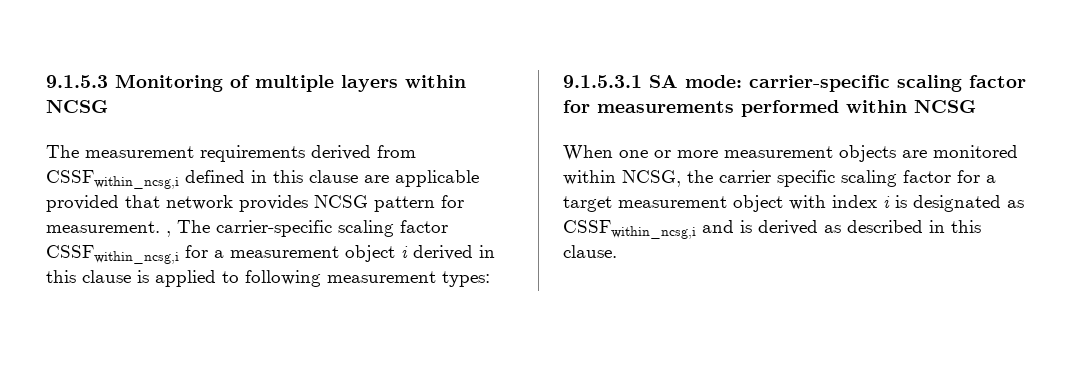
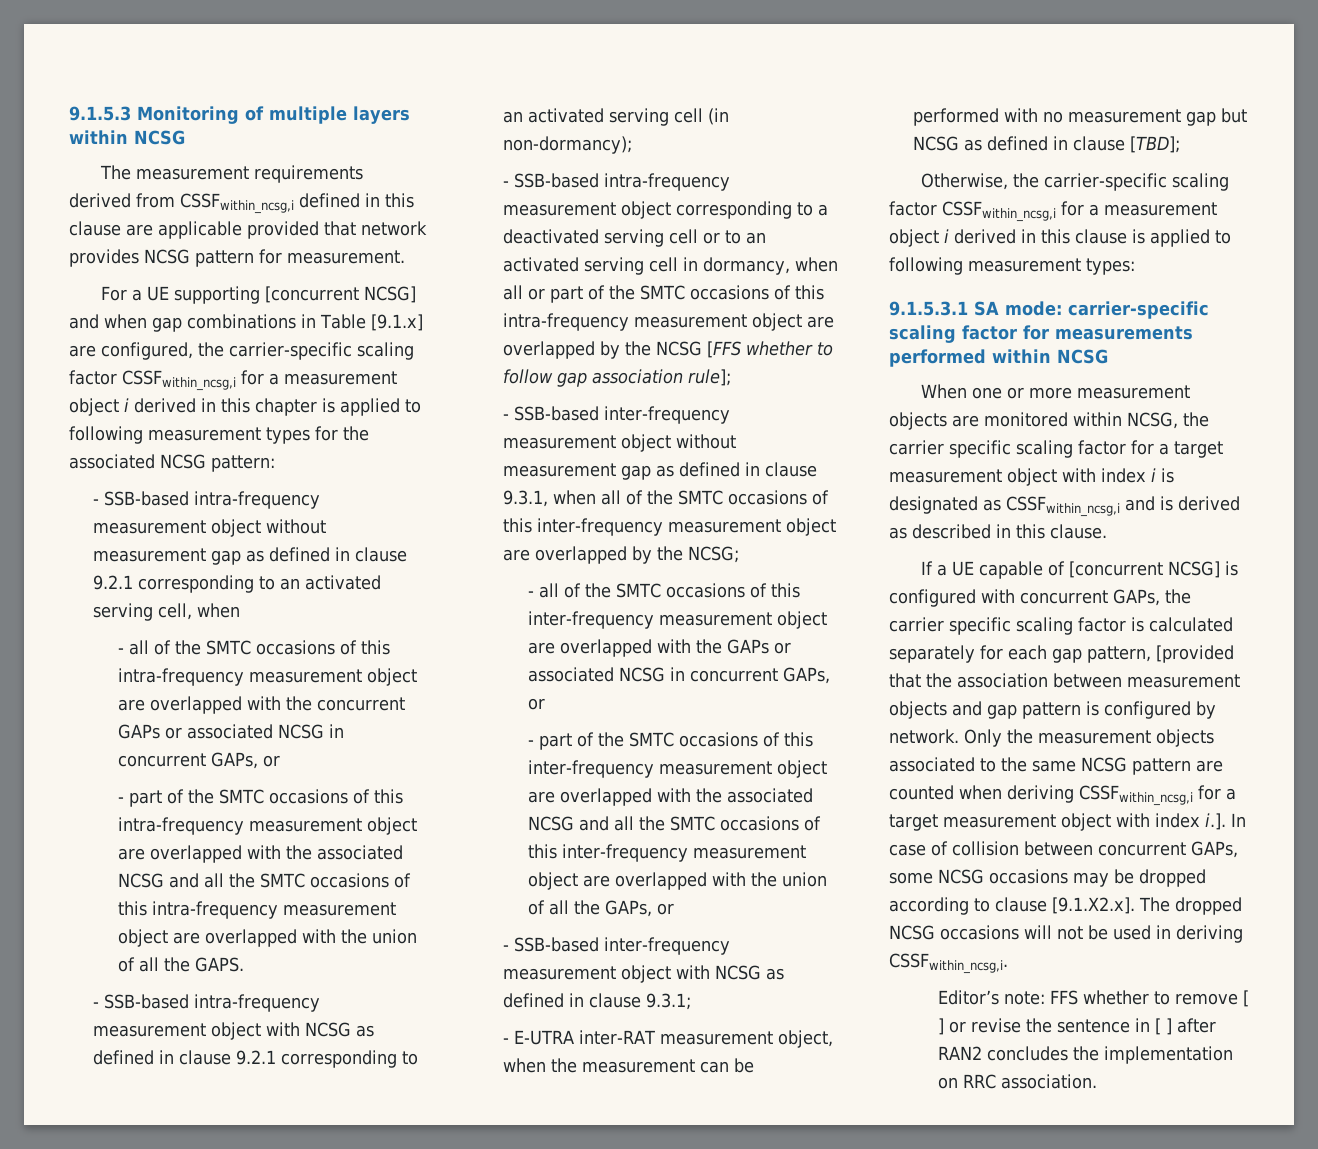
- The measurement requirements derived from CSSFwithin_ncsg,i defined in this clause are applicable provided that network provides NCSG pattern for measurement. , The carrier-specific scaling factor CSSFwithin_ncsg,i for a measurement object i derived in this clause is applied to following measurement types:
+ The measurement requirements derived from CSSFwithin_ncsg,i defined in this clause are applicable provided that network provides NCSG pattern for measurement.
+ For a UE supporting [concurrent NCSG] and when gap combinations in Table [9.1.x] are configured, the carrier-specific scaling factor CSSFwithin_ncsg,i for a measurement object i derived in this chapter is applied to following measurement types for the associated NCSG pattern:
+ - SSB-based intra-frequency measurement object without measurement gap as defined in clause 9.2.1 corresponding to an activated serving cell, when
+ - all of the SMTC occasions of this intra-frequency measurement object are overlapped with the concurrent GAPs or associated NCSG in concurrent GAPs, or
+ - part of the SMTC occasions of this intra-frequency measurement object are overlapped with the associated NCSG and all the SMTC occasions of this intra-frequency measurement object are overlapped with the union of all the GAPS.
+ - SSB-based intra-frequency measurement object with NCSG as defined in clause 9.2.1 corresponding to an activated serving cell (in non-dormancy);
+ - SSB-based intra-frequency measurement object corresponding to a deactivated serving cell or to an activated serving cell in dormancy, when all or part of the SMTC occasions of this intra-frequency measurement object are overlapped by the NCSG [FFS whether to follow gap association rule];
+ - SSB-based inter-frequency measurement object without measurement gap as defined in clause 9.3.1, when all of the SMTC occasions of this inter-frequency measurement object are overlapped by the NCSG;
+ - all of the SMTC occasions of this inter-frequency measurement object are overlapped with the GAPs or associated NCSG in concurrent GAPs, or
+ - part of the SMTC occasions of this inter-frequency measurement object are overlapped with the associated NCSG and all the SMTC occasions of this inter-frequency measurement object are overlapped with the union of all the GAPs, or
+ - SSB-based inter-frequency measurement object with NCSG as defined in clause 9.3.1;
+ - E-UTRA inter-RAT measurement object, when the measurement can be performed with no measurement gap but NCSG as defined in clause [TBD];
+ Otherwise, the carrier-specific scaling factor CSSFwithin_ncsg,i for a measurement object i derived in this clause is applied to following measurement types:
+ If a UE capable of [concurrent NCSG] is configured with concurrent GAPs, the carrier specific scaling factor is calculated separately for each gap pattern, [provided that the association between measurement objects and gap pattern is configured by network. Only the measurement objects associated to the same NCSG pattern are counted when deriving CSSFwithin_ncsg,i for a target measurement object with index i.]. In case of collision between concurrent GAPs, some NCSG occasions may be dropped according to clause [9.1.X2.x]. The dropped NCSG occasions will not be used in deriving CSSFwithin_ncsg,i.
+ Editor’s note: FFS whether to remove [ ] or revise the sentence in [ ] after RAN2 concludes the implementation on RRC association.

